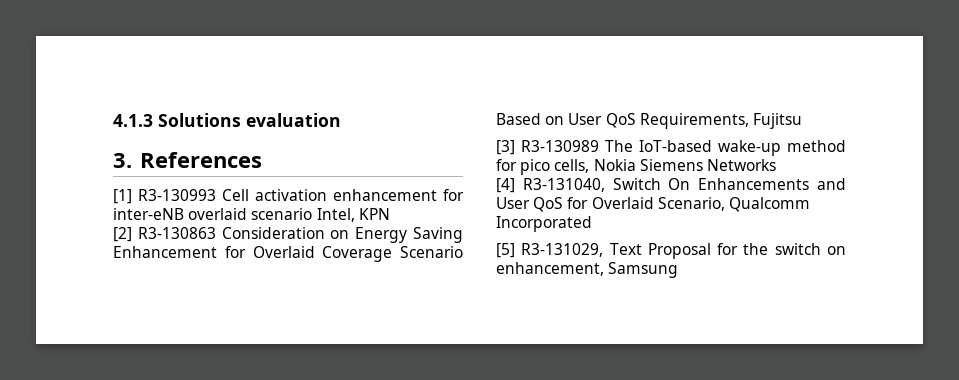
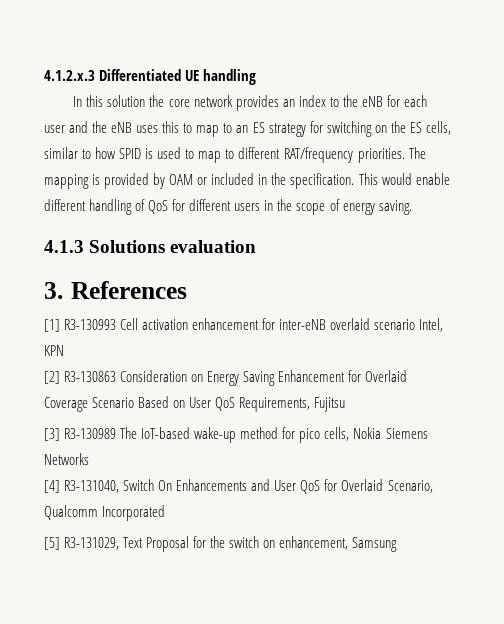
+ 4.1.2.x.3 Differentiated UE handling
+ In this solution the core network provides an index to the eNB for each user and the eNB uses this to map to an ES strategy for switching on the ES cells, similar to how SPID is used to map to different RAT/frequency priorities. The mapping is provided by OAM or included in the specification. This would enable different handling of QoS for different users in the scope of energy saving.

